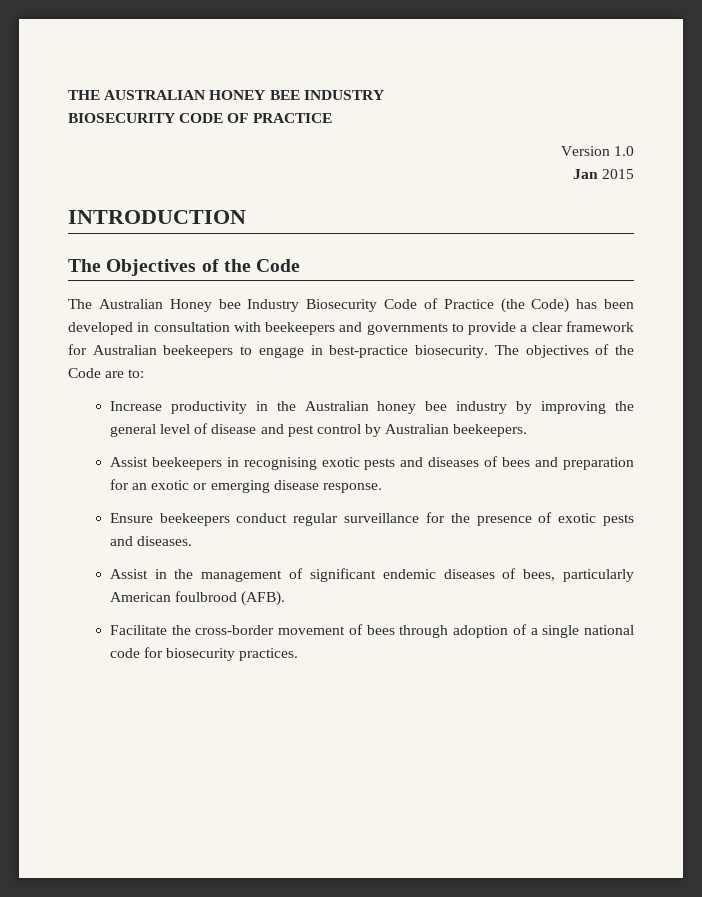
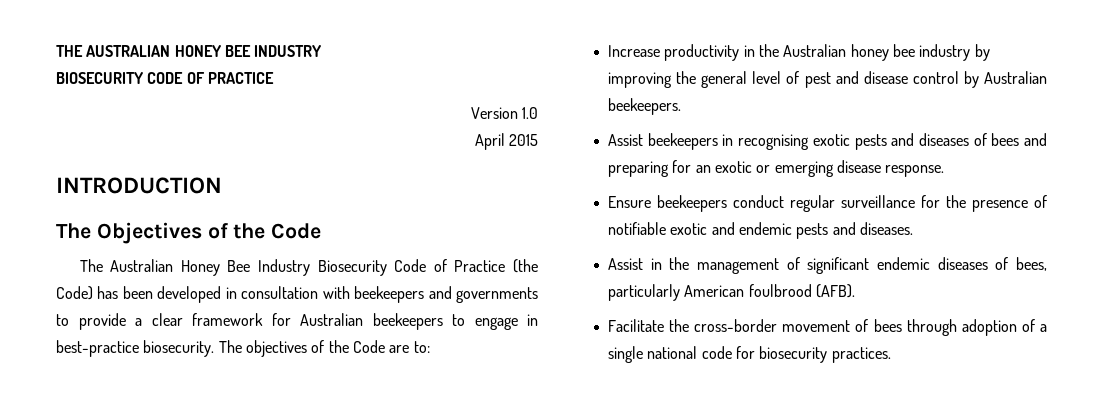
- Jan 2015
+ April 2015
- The Australian Honey bee Industry Biosecurity Code of Practice (the Code) has been developed in consultation with beekeepers and governments to provide a clear framework for Australian beekeepers to engage in best-practice biosecurity.
+ The Australian Honey Bee Industry Biosecurity Code of Practice (the Code) has been developed in consultation with beekeepers and governments to provide a clear framework for Australian beekeepers to engage in best-practice biosecurity.
- Increase productivity in the Australian honey bee industry by improving the general level of disease and pest control by Australian beekeepers.
+ Increase productivity in the Australian honey bee industry by improving the general level of pest and disease control by Australian beekeepers.
- Assist beekeepers in recognising exotic pests and diseases of bees and preparation for an exotic or emerging disease response.
+ Assist beekeepers in recognising exotic pests and diseases of bees and preparing for an exotic or emerging disease response.
- Ensure beekeepers conduct regular surveillance for the presence of exotic pests and diseases.
+ Ensure beekeepers conduct regular surveillance for the presence of notifiable exotic and endemic pests and diseases.

